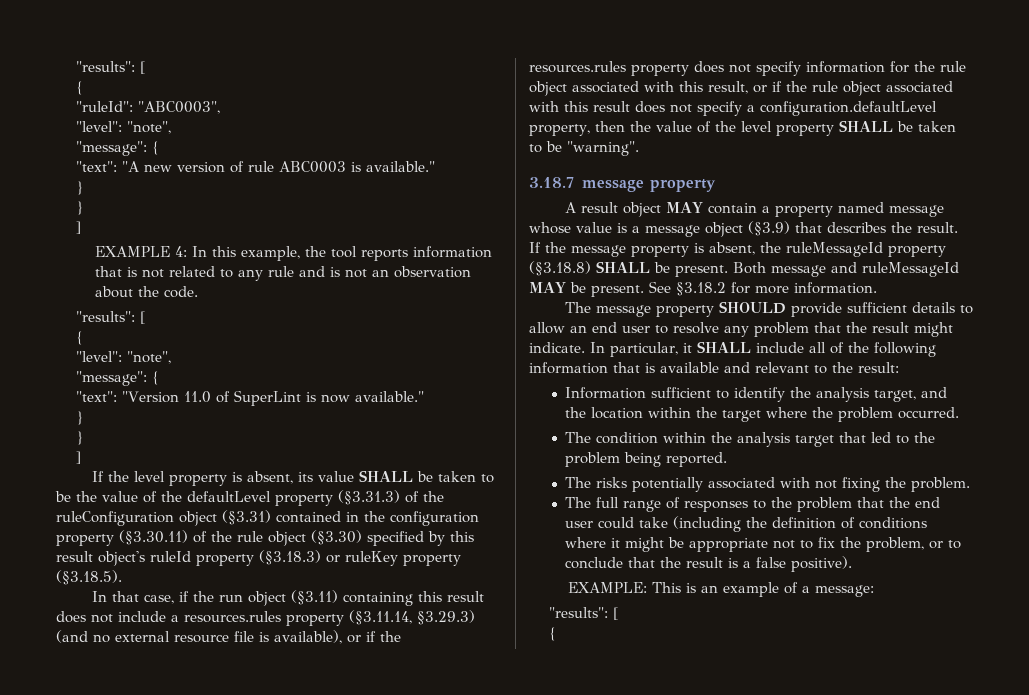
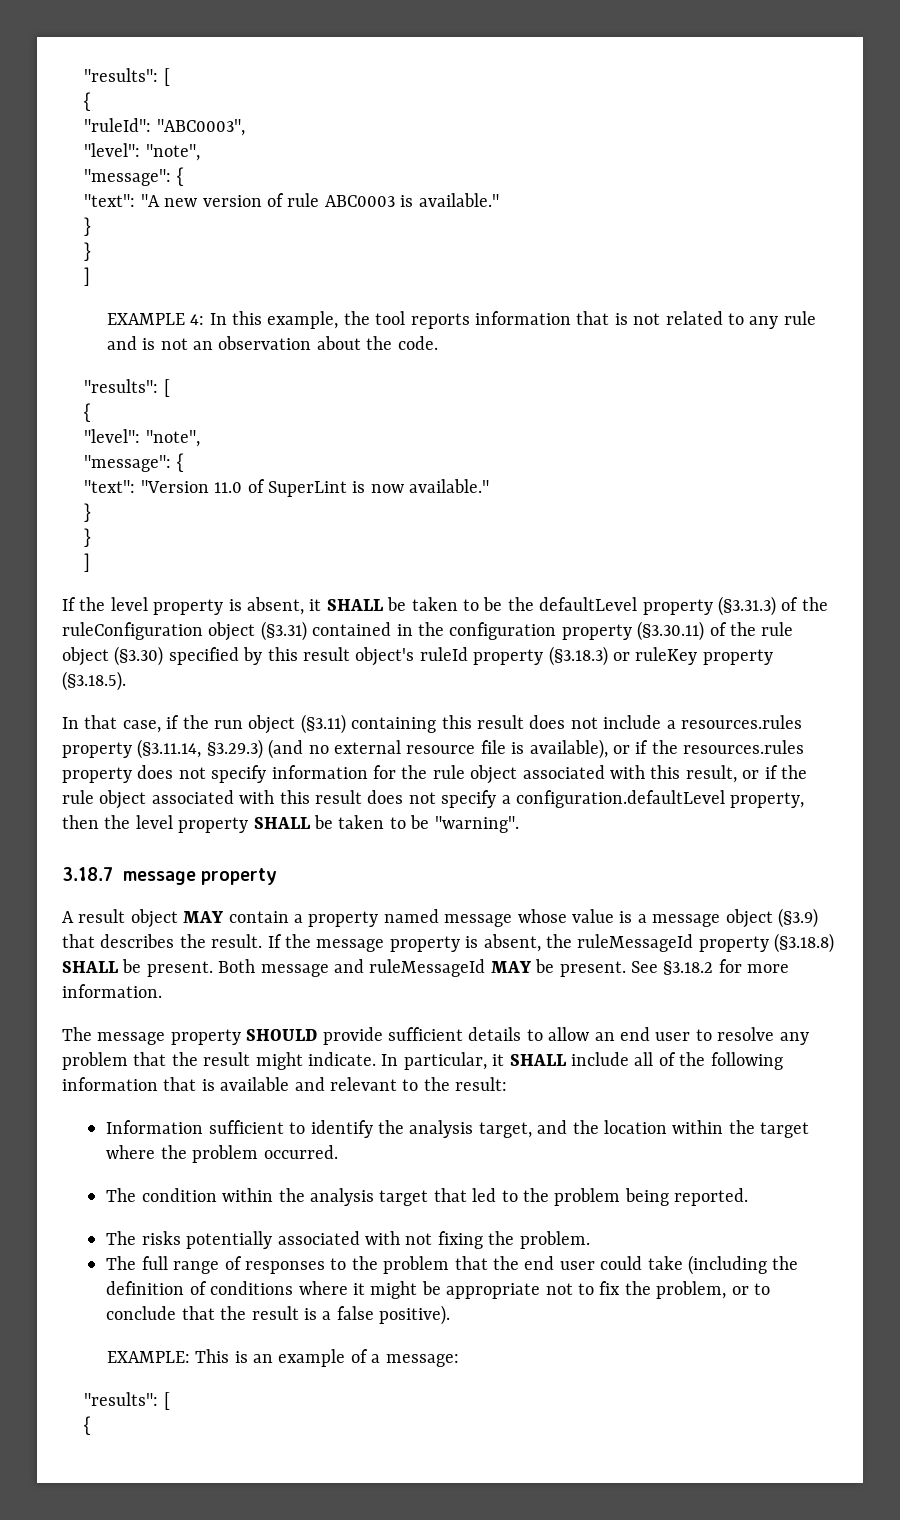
- If the level property is absent, its value SHALL be taken to be the value of the defaultLevel property (§3.31.3) of the ruleConfiguration object (§3.31) contained in the configuration property (§3.30.11) of the rule object (§3.30) specified by this result object's ruleId property (§3.18.3) or ruleKey property (§3.18.5).
+ If the level property is absent, it SHALL be taken to be the defaultLevel property (§3.31.3) of the ruleConfiguration object (§3.31) contained in the configuration property (§3.30.11) of the rule object (§3.30) specified by this result object's ruleId property (§3.18.3) or ruleKey property (§3.18.5).
- In that case, if the run object (§3.11) containing this result does not include a resources.rules property (§3.11.14, §3.29.3) (and no external resource file is available), or if the resources.rules property does not specify information for the rule object associated with this result, or if the rule object associated with this result does not specify a configuration.defaultLevel property, then the value of the level property SHALL be taken to be "warning".
+ In that case, if the run object (§3.11) containing this result does not include a resources.rules property (§3.11.14, §3.29.3) (and no external resource file is available), or if the resources.rules property does not specify information for the rule object associated with this result, or if the rule object associated with this result does not specify a configuration.defaultLevel property, then the level property SHALL be taken to be "warning".

